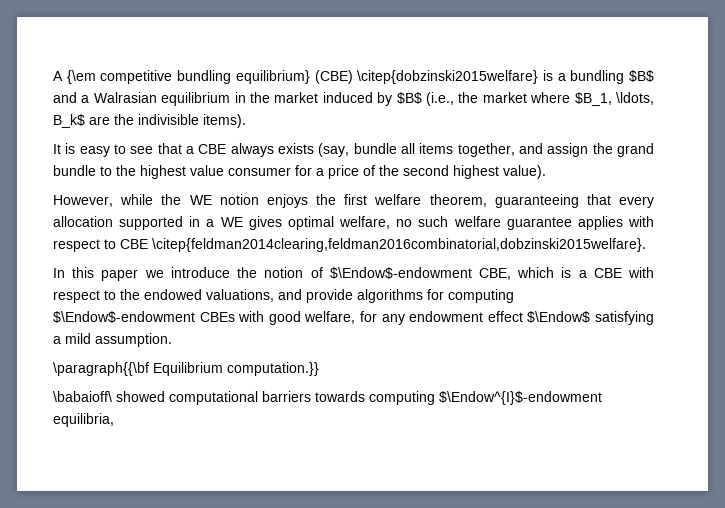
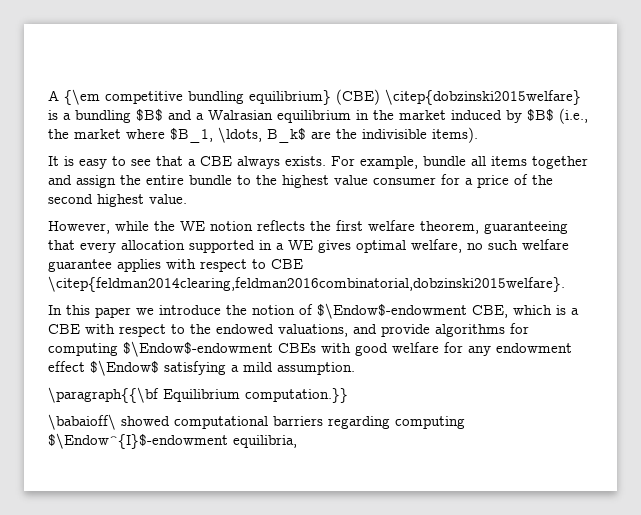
- It is easy to see that a CBE always exists (say, bundle all items together, and assign the grand bundle to the highest value consumer for a price of the second highest value).
+ It is easy to see that a CBE always exists. For example, bundle all items together and assign the entire bundle to the highest value consumer for a price of the second highest value.
- However, while the WE notion enjoys the first welfare theorem, guaranteeing that every allocation supported in a WE gives optimal welfare, no such welfare guarantee applies with respect to CBE \citep{feldman2014clearing,feldman2016combinatorial,dobzinski2015welfare}.
+ However, while the WE notion reflects the first welfare theorem, guaranteeing that every allocation supported in a WE gives optimal welfare, no such welfare guarantee applies with respect to CBE \citep{feldman2014clearing,feldman2016combinatorial,dobzinski2015welfare}.
- In this paper we introduce the notion of $\Endow$-endowment CBE, which is a CBE with respect to the endowed valuations, and provide algorithms for computing $\Endow$-endowment CBEs with good welfare, for any endowment effect $\Endow$ satisfying a mild assumption.
+ In this paper we introduce the notion of $\Endow$-endowment CBE, which is a CBE with respect to the endowed valuations, and provide algorithms for computing $\Endow$-endowment CBEs with good welfare for any endowment effect $\Endow$ satisfying a mild assumption.
- \babaioff\ showed computational barriers towards computing $\Endow^{I}$-endowment equilibria,
+ \babaioff\ showed computational barriers regarding computing $\Endow^{I}$-endowment equilibria,

